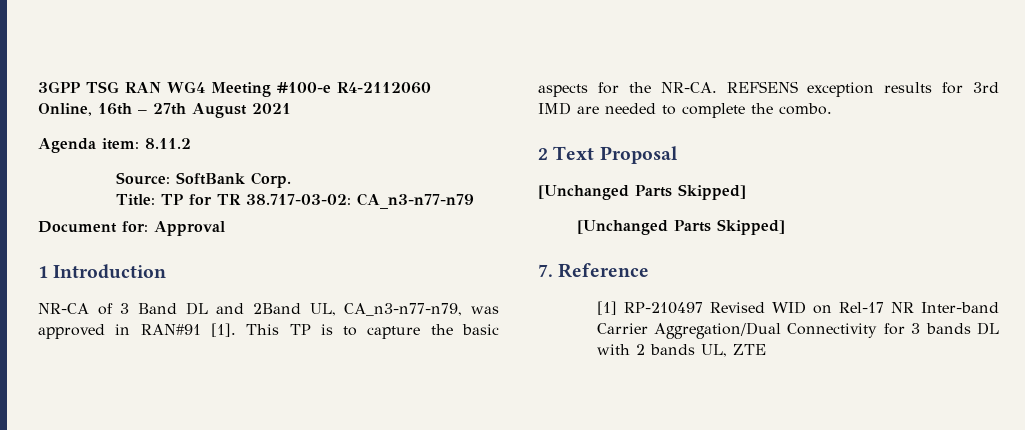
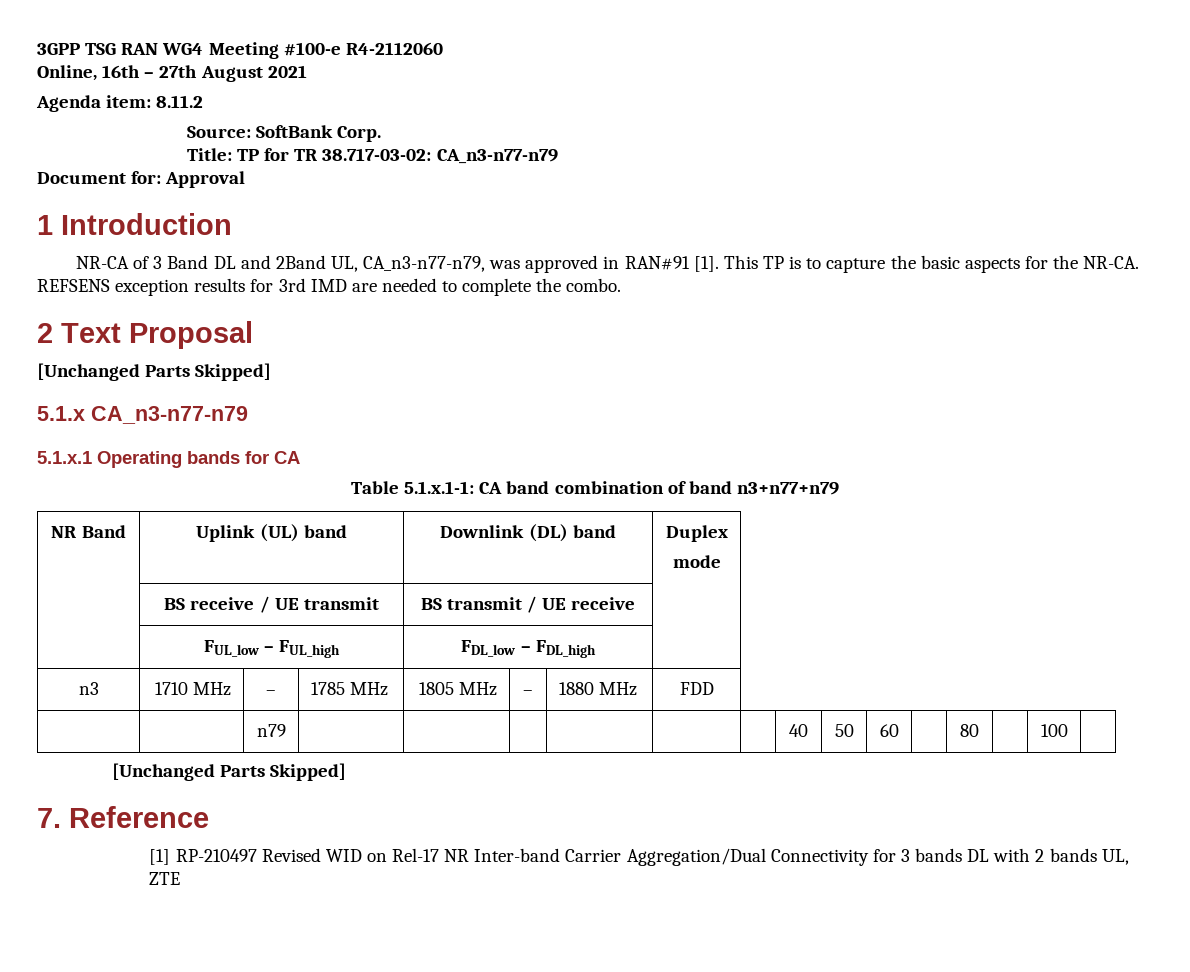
+ 5.1.x CA_n3-n77-n79
+ 5.1.x.1 Operating bands for CA
+ Table 5.1.x.1-1: CA band combination of band n3+n77+n79
+ NR Band | Uplink (UL) band | Downlink (DL) band | Duplex
+ mode
+ | BS receive / UE transmit | BS transmit / UE receive |
+ | FUL_low – FUL_high | FDL_low – FDL_high |
+ n3 | 1710 MHz | – | 1785 MHz | 1805 MHz | – | 1880 MHz | FDD
+ | | n79 | | | | | | | 40 | 50 | 60 | | 80 | | 100 |

